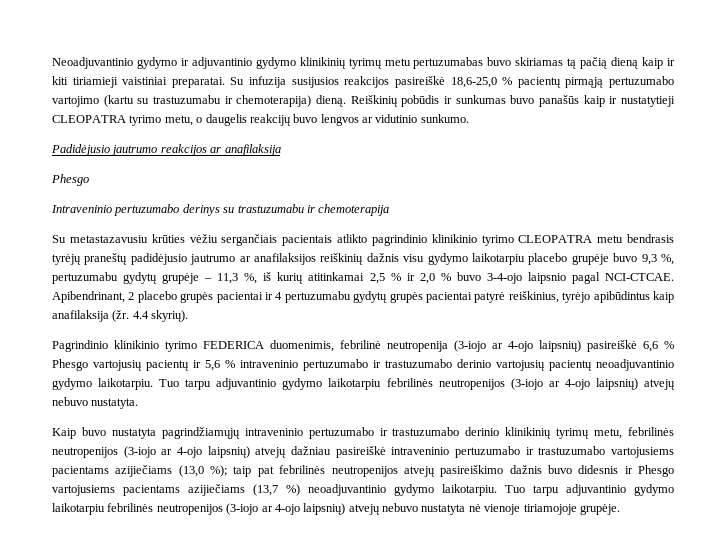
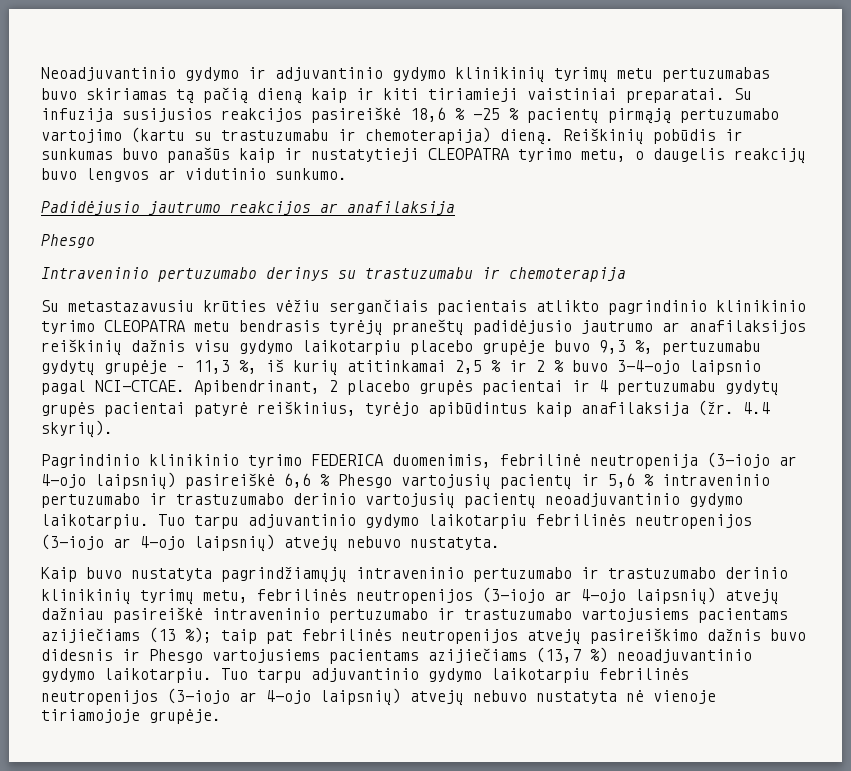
- Su infuzija susijusios reakcijos pasireiškė 18,6-25,0 % pacientų pirmąją pertuzumabo vartojimo (kartu su trastuzumabu ir chemoterapija) dieną.
+ Su infuzija susijusios reakcijos pasireiškė 18,6 % -25 % pacientų pirmąją pertuzumabo vartojimo (kartu su trastuzumabu ir chemoterapija) dieną.
- Su metastazavusiu krūties vėžiu sergančiais pacientais atlikto pagrindinio klinikinio tyrimo CLEOPATRA metu bendrasis tyrėjų praneštų padidėjusio jautrumo ar anafilaksijos reiškinių dažnis visu gydymo laikotarpiu placebo grupėje buvo 9,3 %, pertuzumabu gydytų grupėje – 11,3 %, iš kurių atitinkamai 2,5 % ir 2,0 % buvo 3-4-ojo laipsnio pagal NCI-CTCAE.
+ Su metastazavusiu krūties vėžiu sergančiais pacientais atlikto pagrindinio klinikinio tyrimo CLEOPATRA metu bendrasis tyrėjų praneštų padidėjusio jautrumo ar anafilaksijos reiškinių dažnis visu gydymo laikotarpiu placebo grupėje buvo 9,3 %, pertuzumabu gydytų grupėje – 11,3 %, iš kurių atitinkamai 2,5 % ir 2 % buvo 3-4-ojo laipsnio pagal NCI-CTCAE.
- Kaip buvo nustatyta pagrindžiamųjų intraveninio pertuzumabo ir trastuzumabo derinio klinikinių tyrimų metu, febrilinės neutropenijos (3-iojo ar 4-ojo laipsnių) atvejų dažniau pasireiškė intraveninio pertuzumabo ir trastuzumabo vartojusiems pacientams azijiečiams (13,0 %); taip pat febrilinės neutropenijos atvejų pasireiškimo dažnis buvo didesnis ir Phesgo vartojusiems pacientams azijiečiams (13,7 %) neoadjuvantinio gydymo laikotarpiu.
+ Kaip buvo nustatyta pagrindžiamųjų intraveninio pertuzumabo ir trastuzumabo derinio klinikinių tyrimų metu, febrilinės neutropenijos (3-iojo ar 4-ojo laipsnių) atvejų dažniau pasireiškė intraveninio pertuzumabo ir trastuzumabo vartojusiems pacientams azijiečiams (13 %); taip pat febrilinės neutropenijos atvejų pasireiškimo dažnis buvo didesnis ir Phesgo vartojusiems pacientams azijiečiams (13,7 %) neoadjuvantinio gydymo laikotarpiu.

